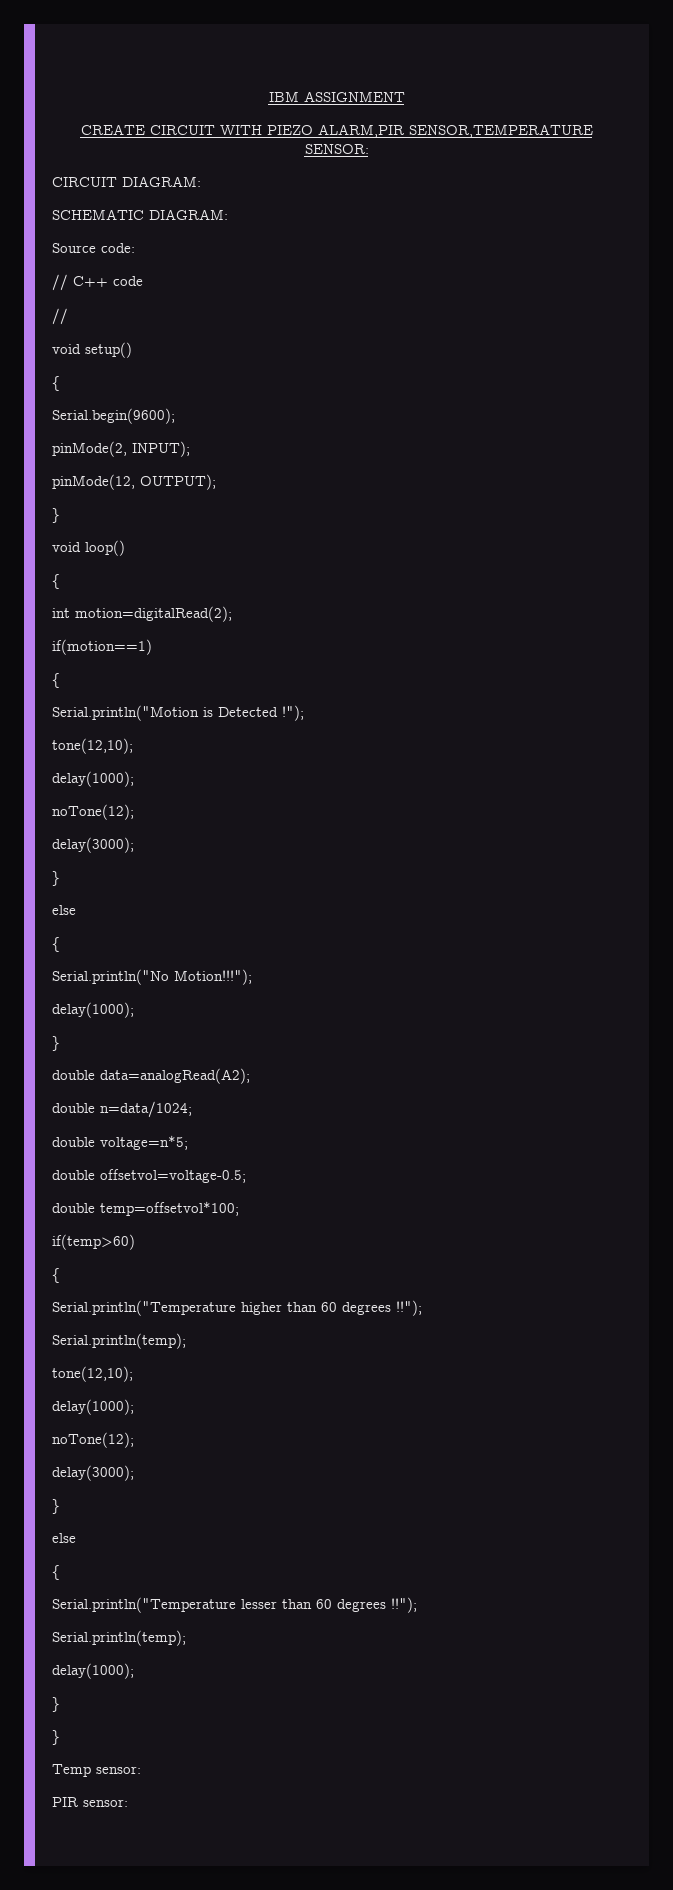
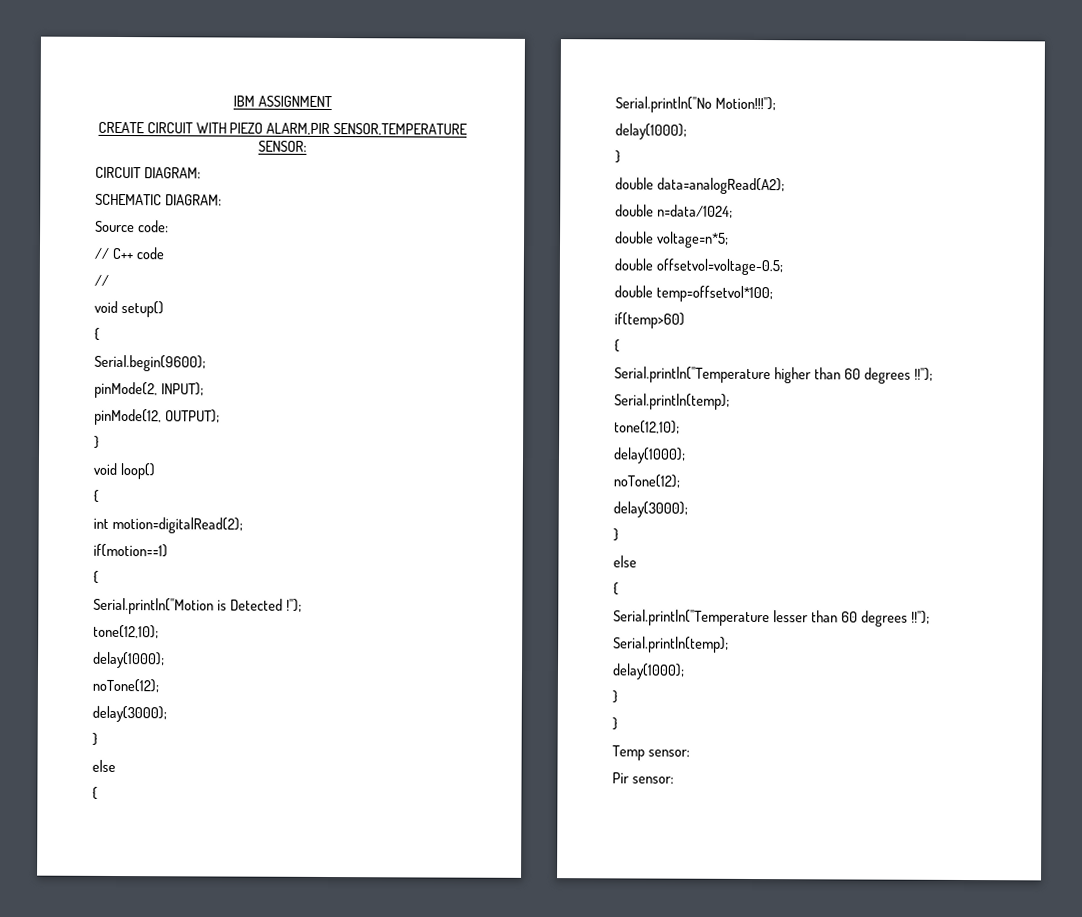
- PIR sensor:
+ Pir sensor:

